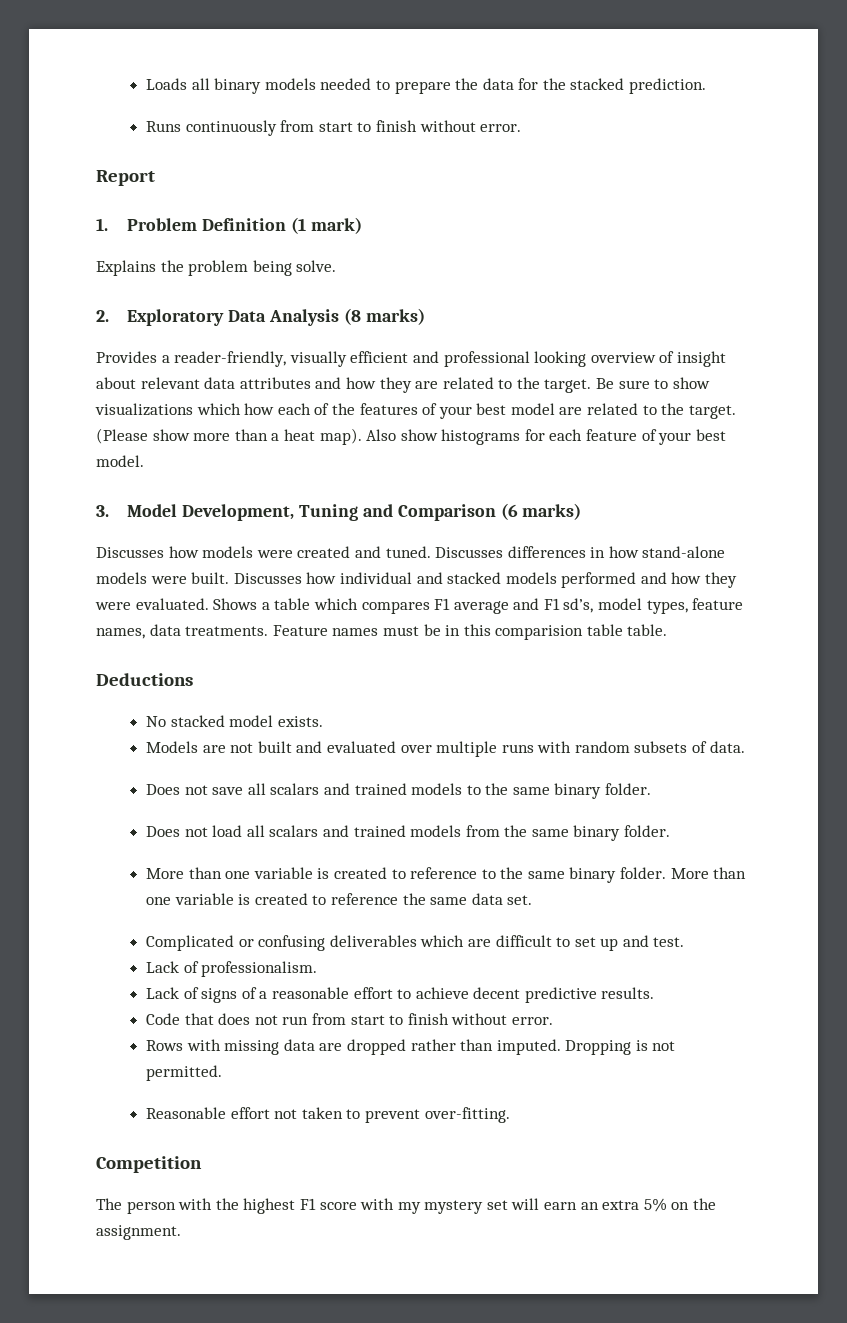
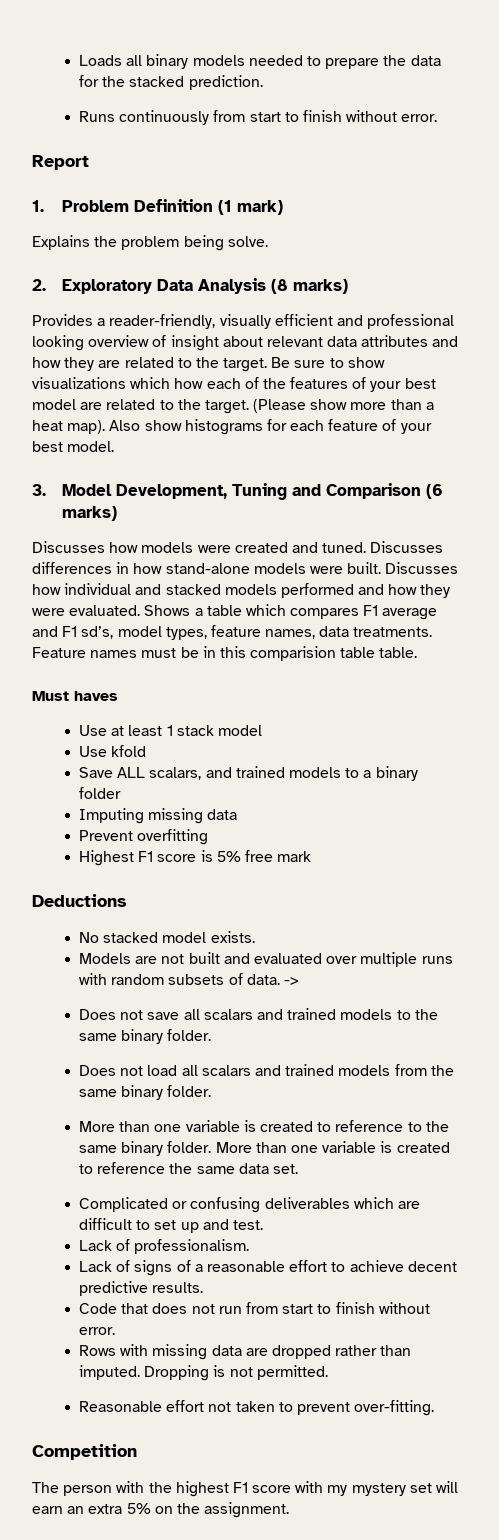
+ Must haves
+ Use at least 1 stack model
+ Use kfold
+ Save ALL scalars, and trained models to a binary folder
+ Imputing missing data
+ Prevent overfitting
+ Highest F1 score is 5% free mark
+ ->

